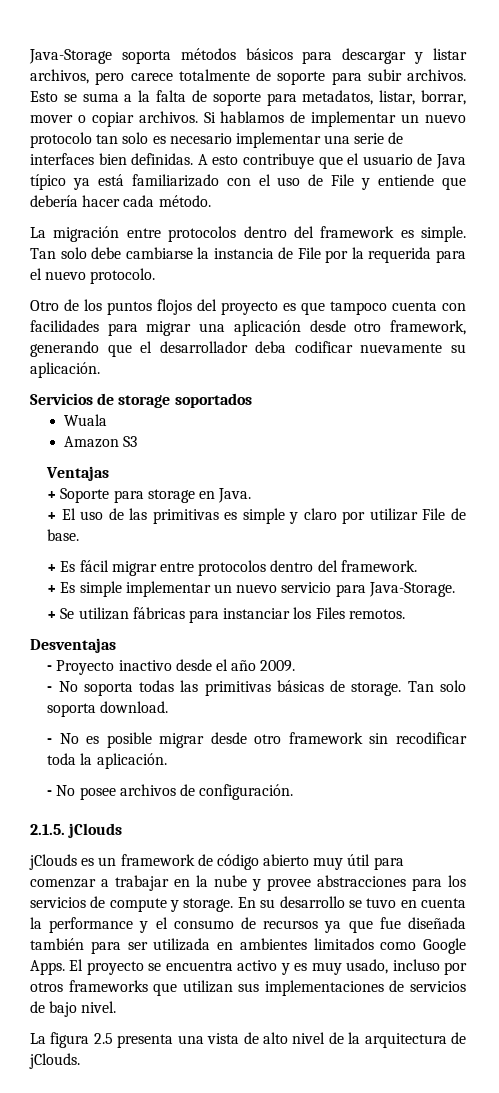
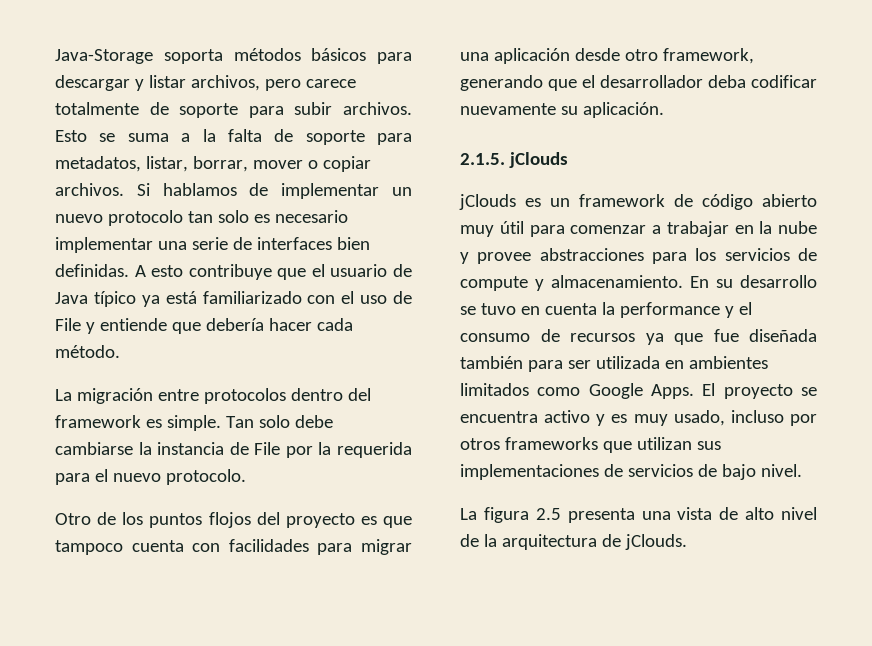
- Servicios de storage soportados
- Wuala
- Amazon S3
- Ventajas
- + Soporte para storage en Java.
- + El uso de las primitivas es simple y claro por utilizar File de base.
- + Es fácil migrar entre protocolos dentro del framework.
- + Es simple implementar un nuevo servicio para Java-Storage.
- + Se utilizan fábricas para instanciar los Files remotos.
- Desventajas
- - Proyecto inactivo desde el año 2009.
- - No soporta todas las primitivas básicas de storage. Tan solo soporta download.
- - No es posible migrar desde otro framework sin recodificar toda la aplicación.
- - No posee archivos de configuración.
- jClouds es un framework de código abierto muy útil para comenzar a trabajar en la nube y provee abstracciones para los servicios de compute y storage.
+ jClouds es un framework de código abierto muy útil para comenzar a trabajar en la nube y provee abstracciones para los servicios de compute y almacenamiento.

